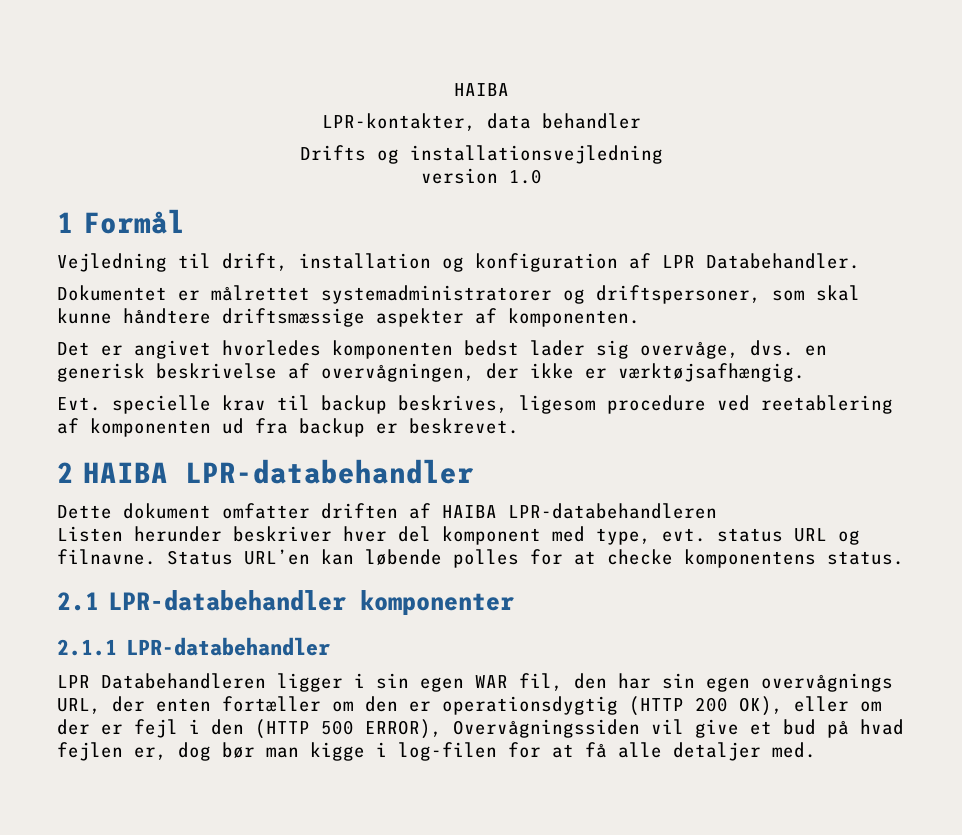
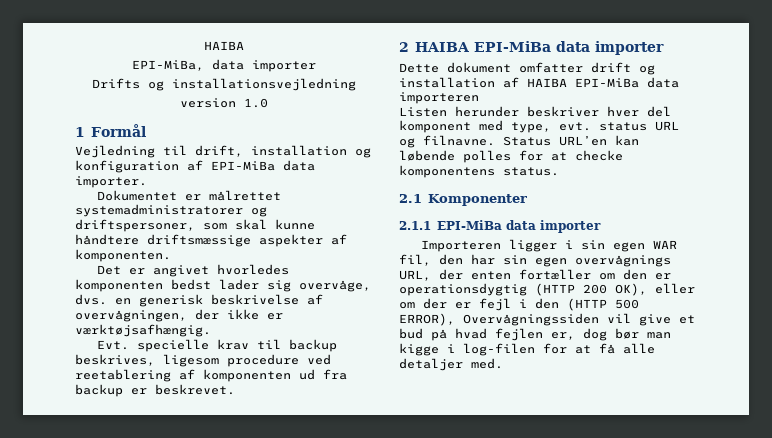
- LPR-kontakter, data behandler
+ EPI-MiBa, data importer
- Vejledning til drift, installation og konfiguration af LPR Databehandler.
+ Vejledning til drift, installation og konfiguration af EPI-MiBa data importer.
- 2 HAIBA LPR-databehandler
+ 2 HAIBA EPI-MiBa data importer
- Dette dokument omfatter driften af HAIBA LPR-databehandleren
+ Dette dokument omfatter drift og installation af HAIBA EPI-MiBa data importeren
- 2.1 LPR-databehandler komponenter
+ 2.1 Komponenter
- 2.1.1 LPR-databehandler
- LPR Databehandleren ligger i sin egen WAR fil, den har sin egen overvågnings URL, der enten fortæller om den er operationsdygtig (HTTP 200 OK), eller om der er fejl i den (HTTP 500 ERROR), Overvågningssiden vil give et bud på hvad fejlen er, dog bør man kigge i log-filen for at få alle detaljer med.
+ 2.1.1 EPI-MiBa data importer
+ Importeren ligger i sin egen WAR fil, den har sin egen overvågnings URL, der enten fortæller om den er operationsdygtig (HTTP 200 OK), eller om der er fejl i den (HTTP 500 ERROR), Overvågningssiden vil give et bud på hvad fejlen er, dog bør man kigge i log-filen for at få alle detaljer med.

